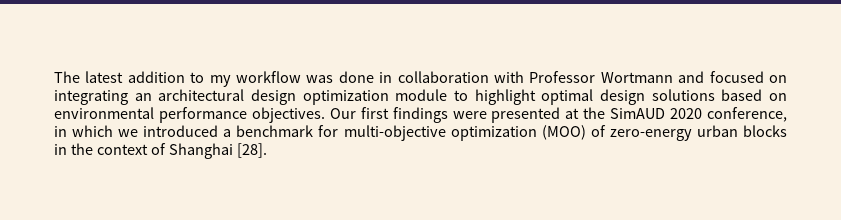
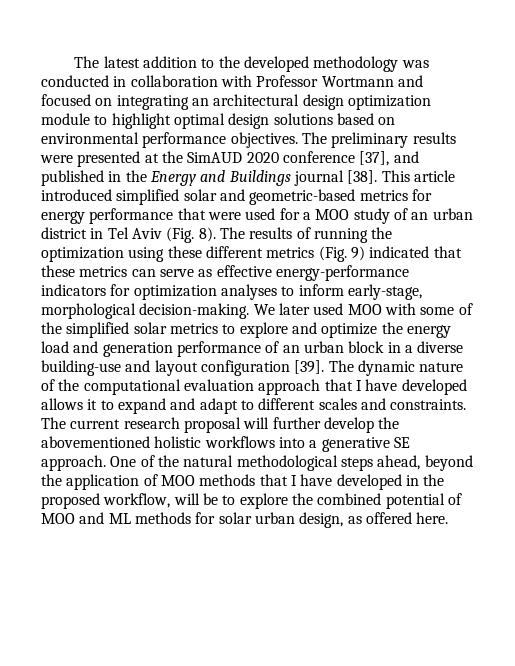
- The latest addition to my workflow was done in collaboration with Professor Wortmann and focused on integrating an architectural design optimization module to highlight optimal design solutions based on environmental performance objectives.
+ The latest addition to the developed methodology was conducted in collaboration with Professor Wortmann and focused on integrating an architectural design optimization module to highlight optimal design solutions based on environmental performance objectives.
- Our first findings were presented at the SimAUD 2020 conference, in which we introduced a benchmark for multi-objective optimization (MOO) of zero-energy urban blocks in the context of Shanghai [28].
+ The preliminary results were presented at the SimAUD 2020 conference [37], and published in the Energy and Buildings journal [38]. This article introduced simplified solar and geometric-based metrics for energy performance that were used for a MOO study of an urban district in Tel Aviv (Fig. 8). The results of running the optimization using these different metrics (Fig. 9) indicated that these metrics can serve as effective energy-performance indicators for optimization analyses to inform early-stage, morphological decision-making. We later used MOO with some of the simplified solar metrics to explore and optimize the energy load and generation performance of an urban block in a diverse building-use and layout configuration [39]. The dynamic nature of the computational evaluation approach that I have developed allows it to expand and adapt to different scales and constraints. The current research proposal will further develop the abovementioned holistic workflows into a generative SE approach. One of the natural methodological steps ahead, beyond the application of MOO methods that I have developed in the proposed workflow, will be to explore the combined potential of MOO and ML methods for solar urban design, as offered here.

